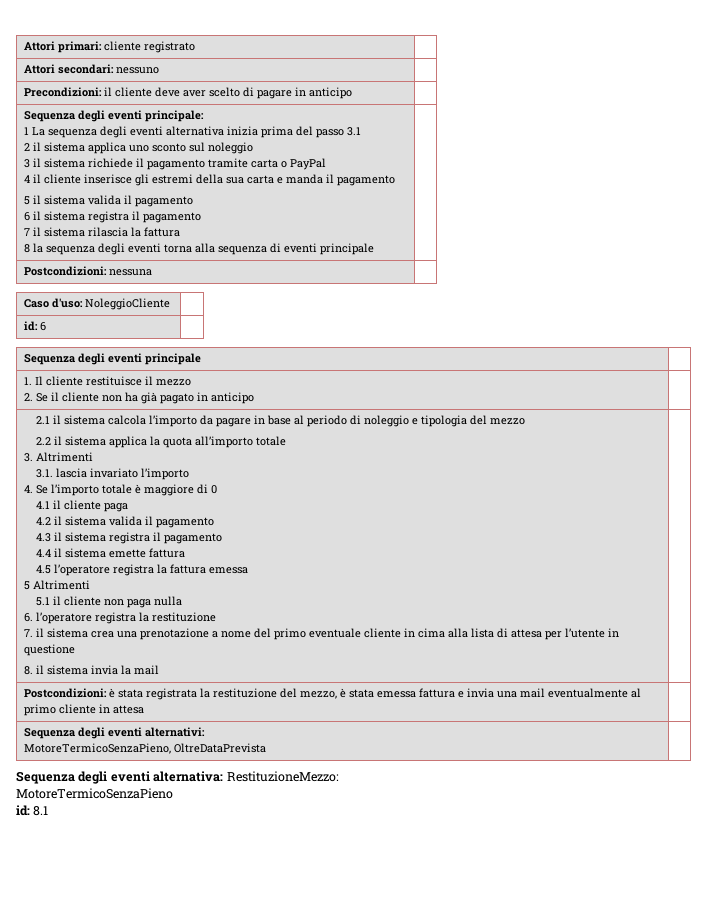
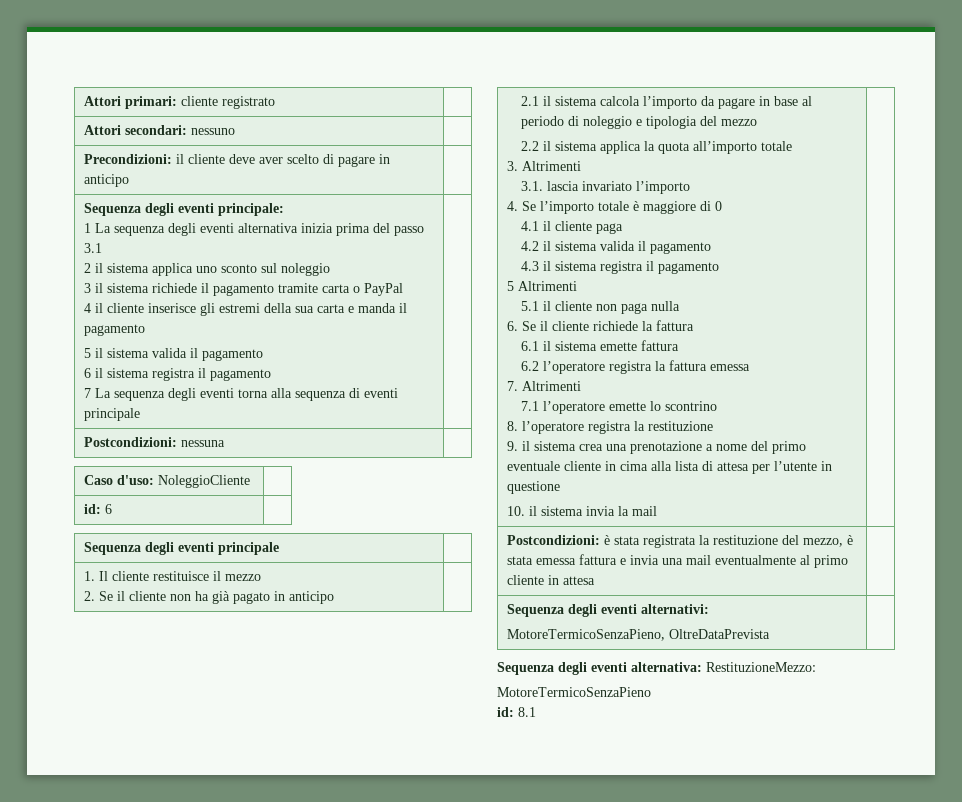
- 7 il sistema rilascia la fattura
- 8 la sequenza degli eventi torna alla sequenza di eventi principale
+ 7 La sequenza degli eventi torna alla sequenza di eventi principale
- 4.4 il sistema emette fattura
- 4.5 l’operatore registra la fattura emessa
- 6. l’operatore registra la restituzione
+ 6. Se il cliente richiede la fattura
+ 6.1 il sistema emette fattura
+ 6.2 l’operatore registra la fattura emessa
+ 7. Altrimenti
+ 7.1 l’operatore emette lo scontrino
+ 8. l’operatore registra la restituzione
- 7. il sistema crea una prenotazione a nome del primo eventuale cliente in cima alla lista di attesa per l’utente in questione
+ 9. il sistema crea una prenotazione a nome del primo eventuale cliente in cima alla lista di attesa per l’utente in questione
- 8. il sistema invia la mail
+ 10. il sistema invia la mail

